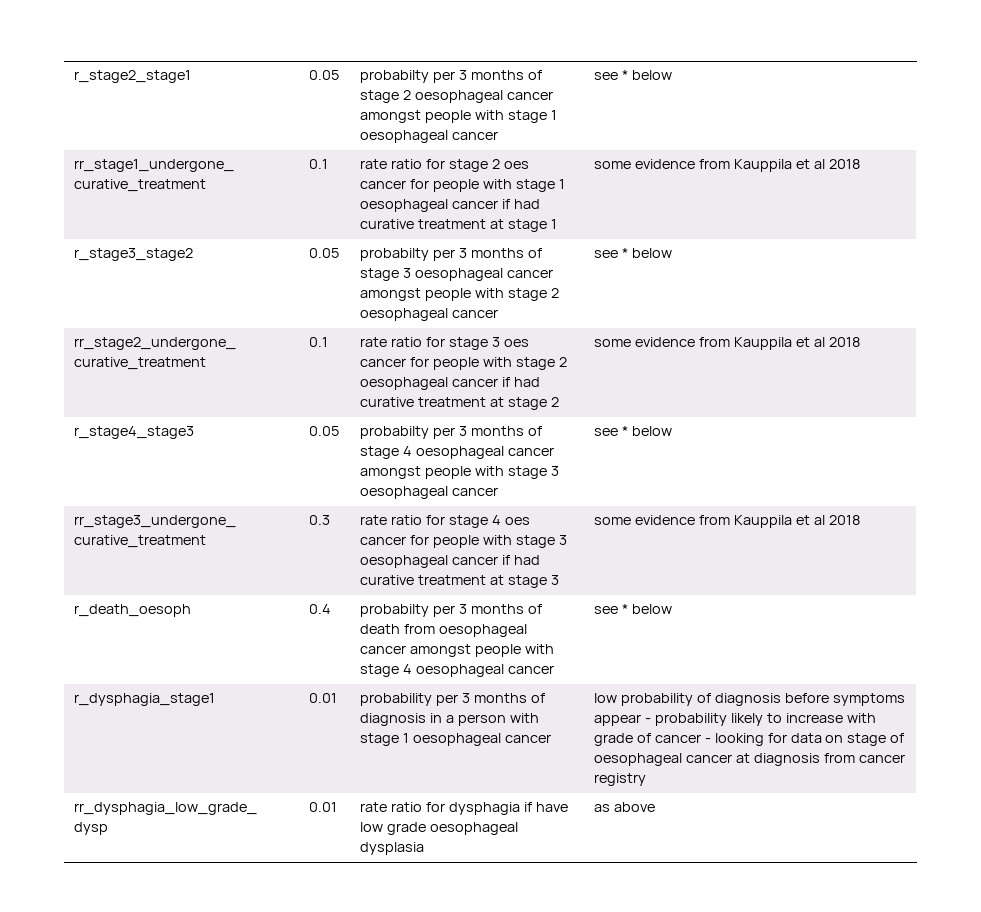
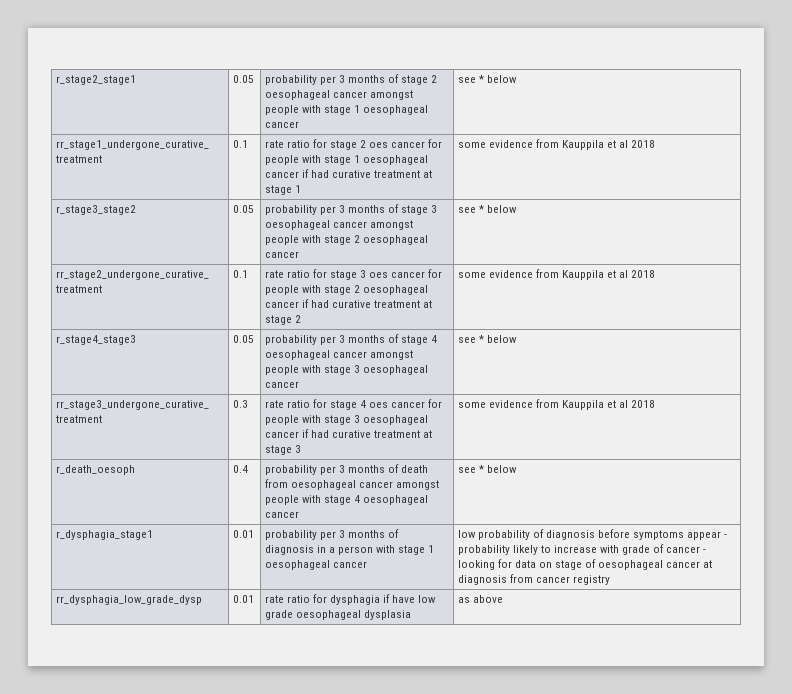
- r_stage2_stage1 | 0.05 | probabilty per 3 months of stage 2 oesophageal cancer amongst people with stage 1 oesophageal cancer | see * below
+ r_stage2_stage1 | 0.05 | probability per 3 months of stage 2 oesophageal cancer amongst people with stage 1 oesophageal cancer | see * below
- r_stage3_stage2 | 0.05 | probabilty per 3 months of stage 3 oesophageal cancer amongst people with stage 2 oesophageal cancer | see * below
+ r_stage3_stage2 | 0.05 | probability per 3 months of stage 3 oesophageal cancer amongst people with stage 2 oesophageal cancer | see * below
- r_stage4_stage3 | 0.05 | probabilty per 3 months of stage 4 oesophageal cancer amongst people with stage 3 oesophageal cancer | see * below
+ r_stage4_stage3 | 0.05 | probability per 3 months of stage 4 oesophageal cancer amongst people with stage 3 oesophageal cancer | see * below
- r_death_oesoph | 0.4 | probabilty per 3 months of death from oesophageal cancer amongst people with stage 4 oesophageal cancer | see * below
+ r_death_oesoph | 0.4 | probability per 3 months of death from oesophageal cancer amongst people with stage 4 oesophageal cancer | see * below

